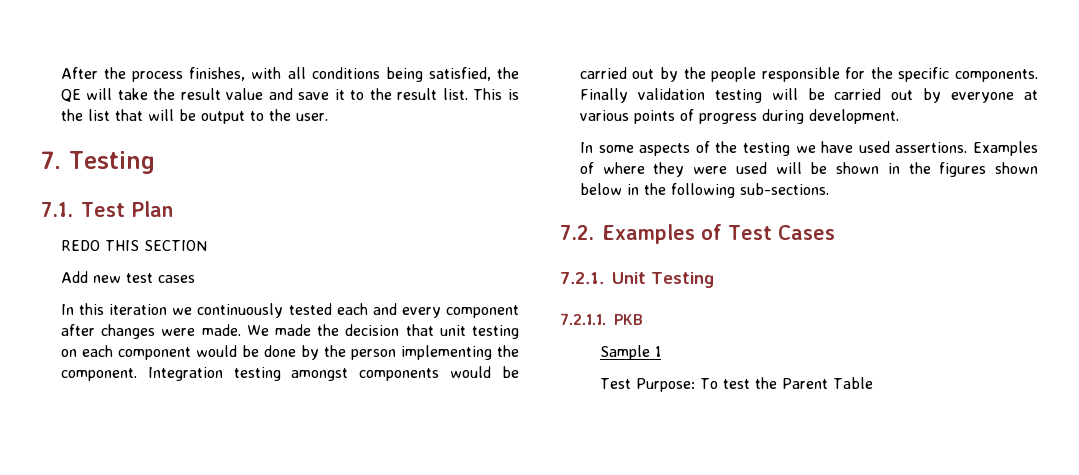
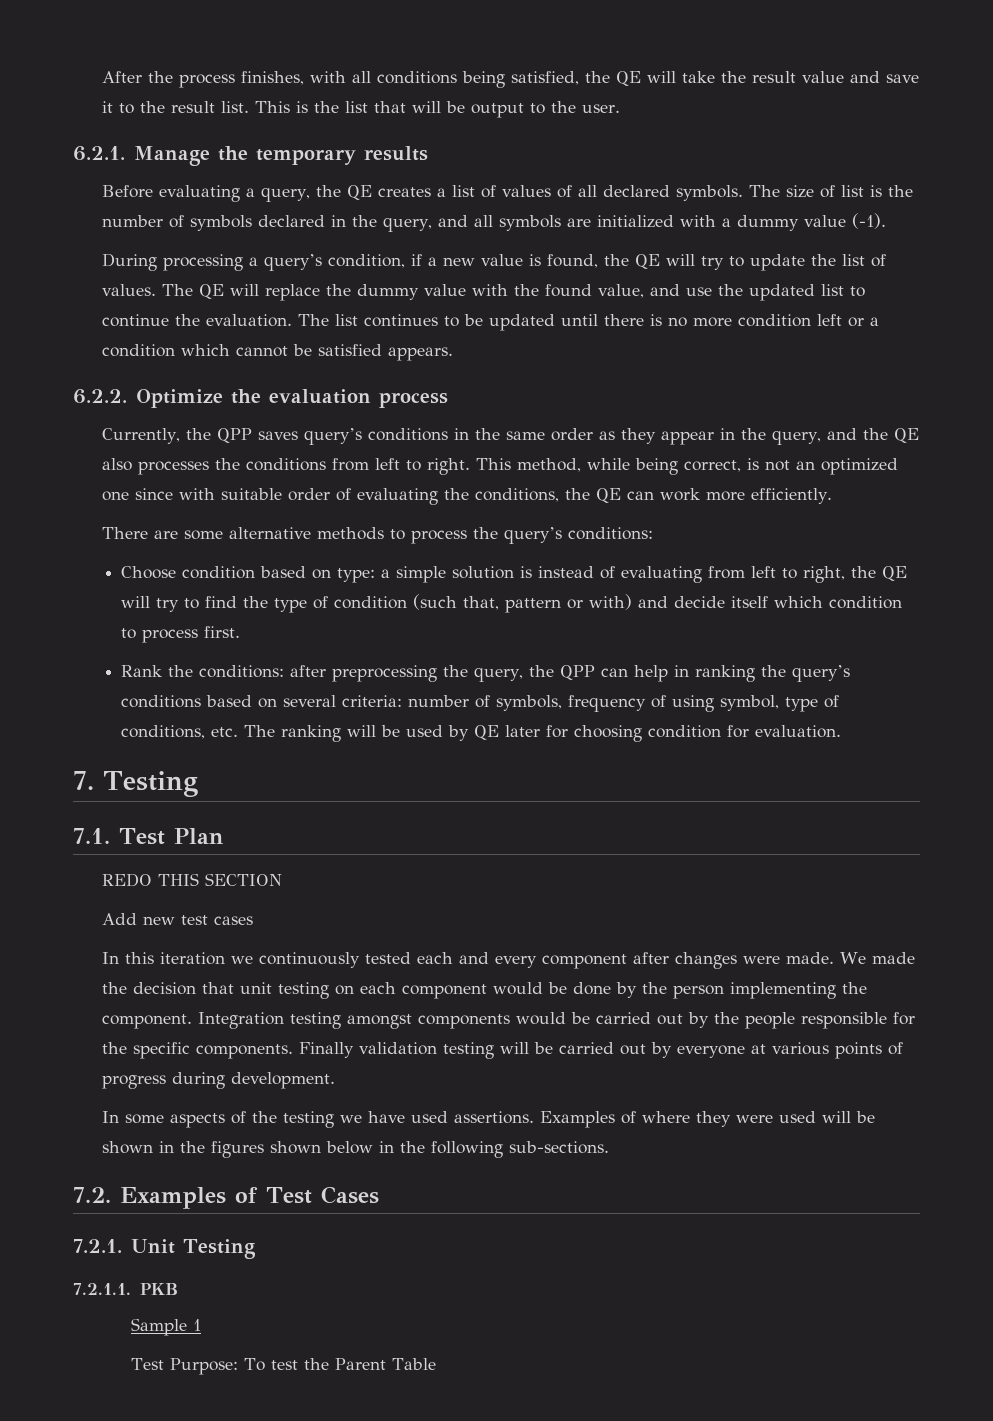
+ 6.2.1. Manage the temporary results
+ Before evaluating a query, the QE creates a list of values of all declared symbols. The size of list is the number of symbols declared in the query, and all symbols are initialized with a dummy value (-1).
+ During processing a query’s condition, if a new value is found, the QE will try to update the list of values. The QE will replace the dummy value with the found value, and use the updated list to continue the evaluation. The list continues to be updated until there is no more condition left or a condition which cannot be satisfied appears.
+ 6.2.2. Optimize the evaluation process
+ Currently, the QPP saves query’s conditions in the same order as they appear in the query, and the QE also processes the conditions from left to right. This method, while being correct, is not an optimized one since with suitable order of evaluating the conditions, the QE can work more efficiently.
+ There are some alternative methods to process the query’s conditions:
+ Choose condition based on type: a simple solution is instead of evaluating from left to right, the QE will try to find the type of condition (such that, pattern or with) and decide itself which condition to process first.
+ Rank the conditions: after preprocessing the query, the QPP can help in ranking the query’s conditions based on several criteria: number of symbols, frequency of using symbol, type of conditions, etc. The ranking will be used by QE later for choosing condition for evaluation.

